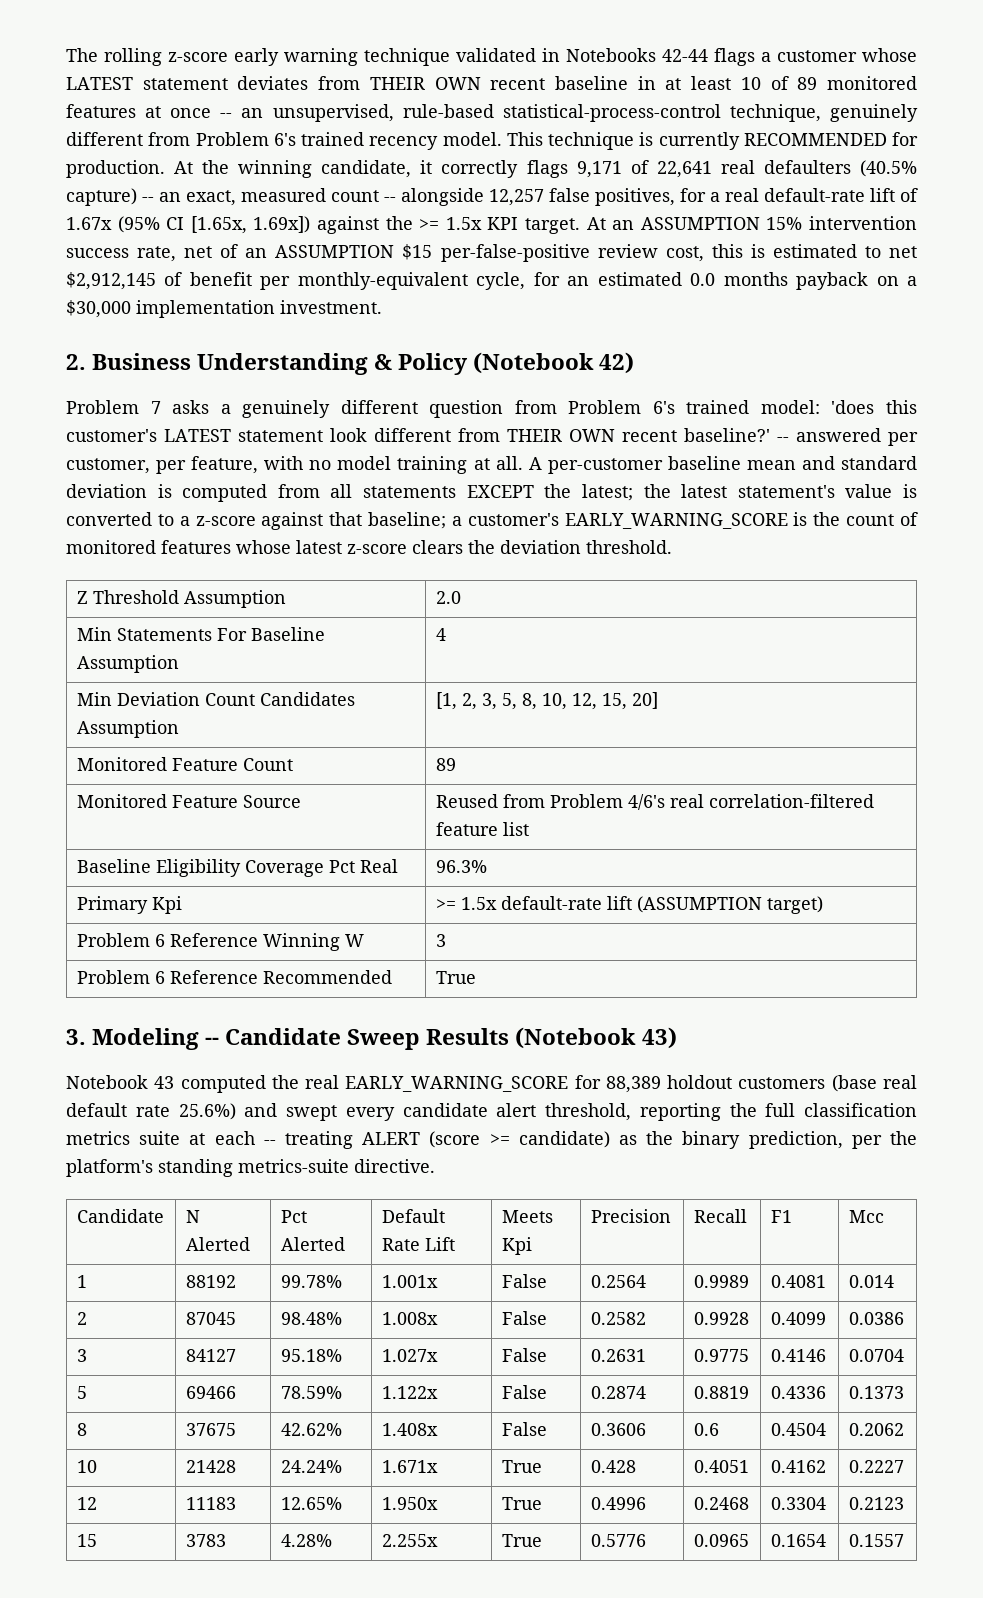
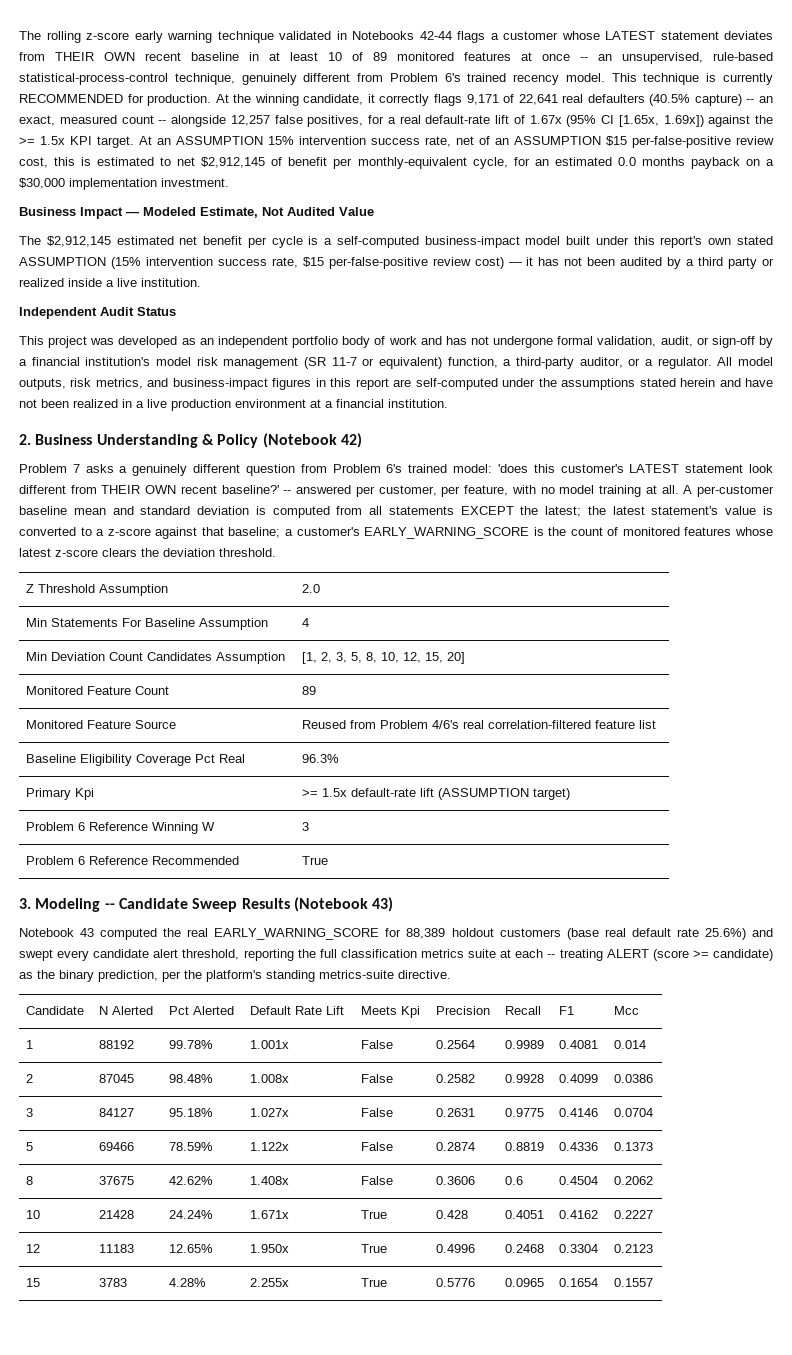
+ Business Impact — Modeled Estimate, Not Audited Value
+ The $2,912,145 estimated net benefit per cycle is a self-computed business-impact model built under this report's own stated ASSUMPTION (15% intervention success rate, $15 per-false-positive review cost) — it has not been audited by a third party or realized inside a live institution.
+ Independent Audit Status
+ This project was developed as an independent portfolio body of work and has not undergone formal validation, audit, or sign-off by a financial institution's model risk management (SR 11-7 or equivalent) function, a third-party auditor, or a regulator. All model outputs, risk metrics, and business-impact figures in this report are self-computed under the assumptions stated herein and have not been realized in a live production environment at a financial institution.

